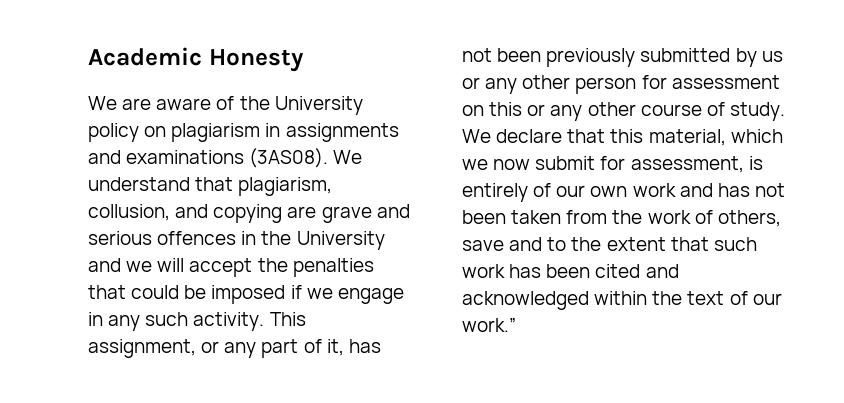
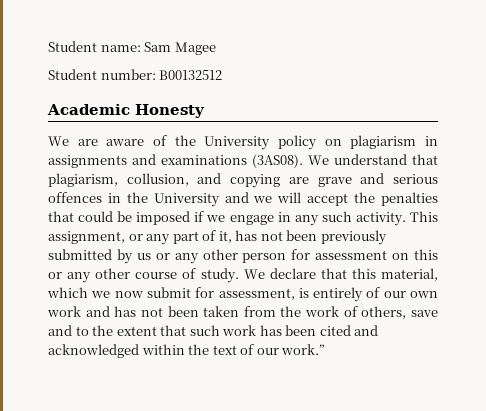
+ Student name: Sam Magee
+ Student number: B00132512

